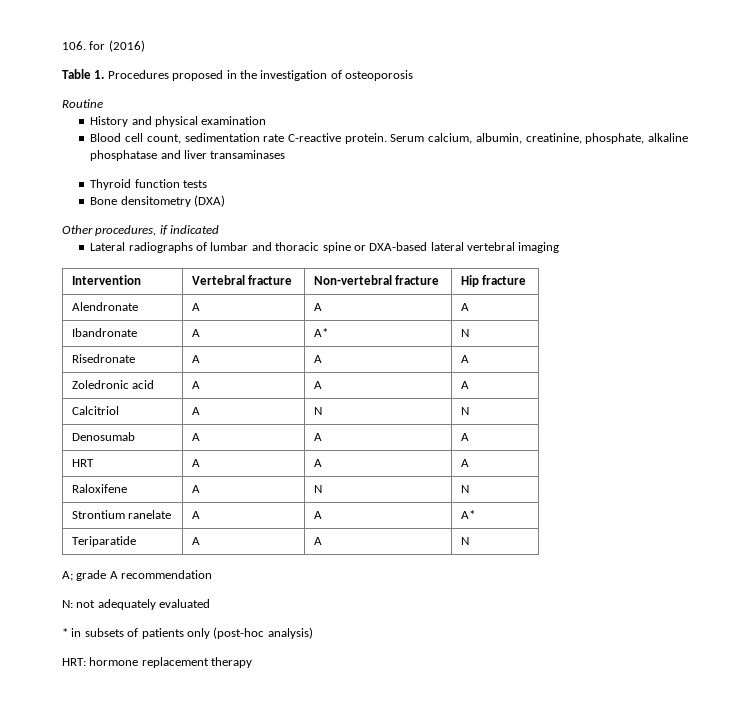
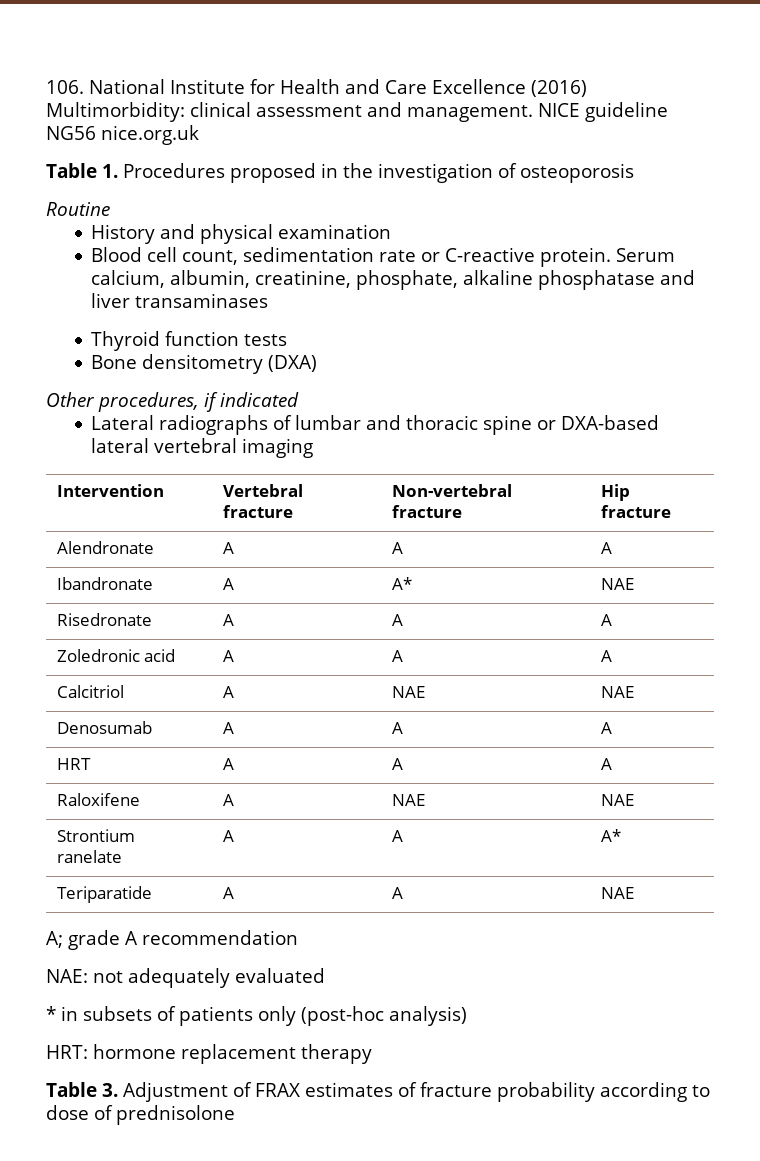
- 106. for (2016)
+ 106. National Institute for Health and Care Excellence (2016) Multimorbidity: clinical assessment and management. NICE guideline NG56 nice.org.uk
- Blood cell count, sedimentation rate C-reactive protein.
+ Blood cell count, sedimentation rate or C-reactive protein.
- Ibandronate | A | A* | N
+ Ibandronate | A | A* | NAE
- Calcitriol | A | N | N
+ Calcitriol | A | NAE | NAE
- Raloxifene | A | N | N
+ Raloxifene | A | NAE | NAE
- Teriparatide | A | A | N
+ Teriparatide | A | A | NAE
- N: not adequately evaluated
+ NAE: not adequately evaluated
+ Table 3. Adjustment of FRAX estimates of fracture probability according to dose of prednisolone

